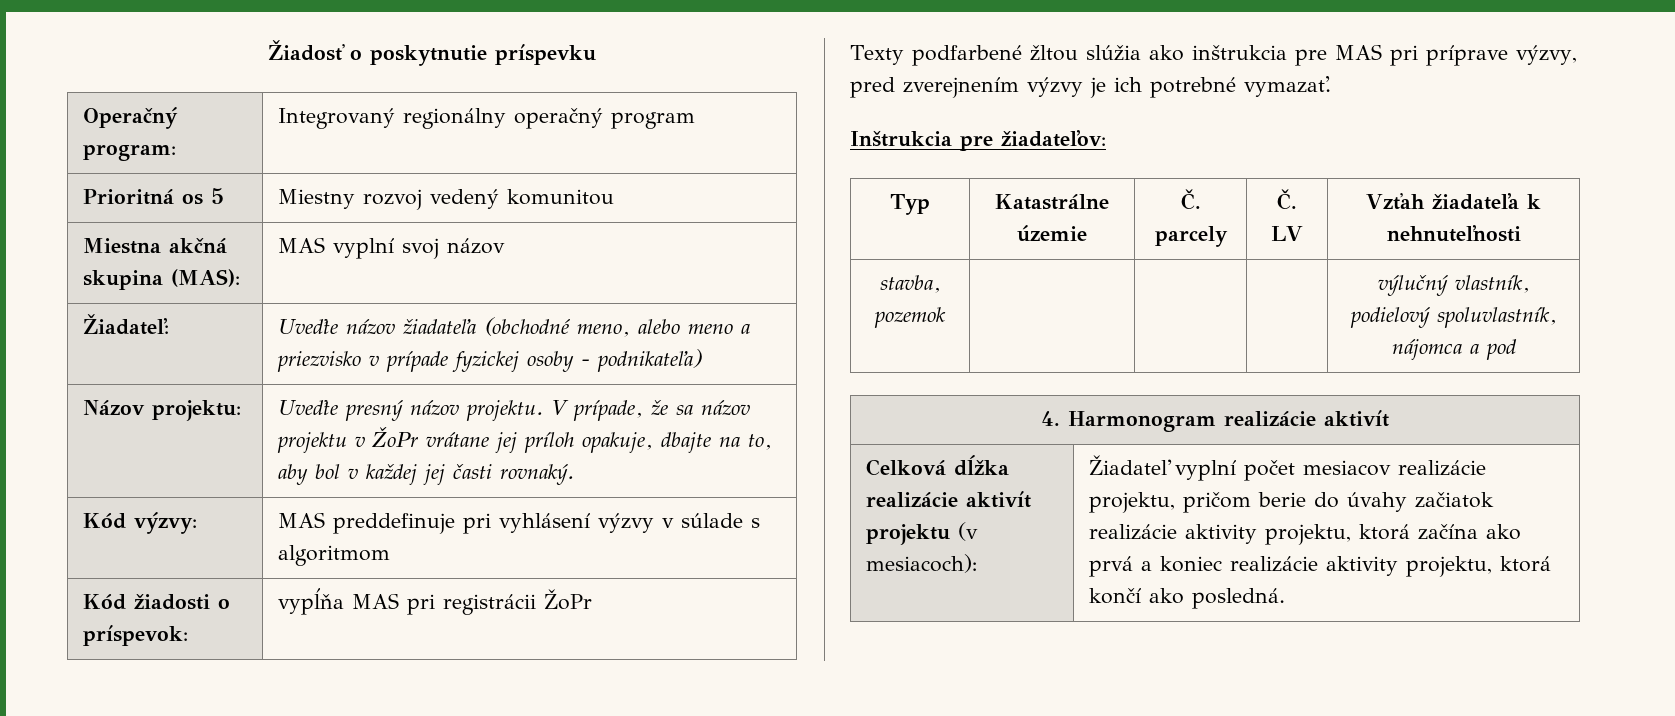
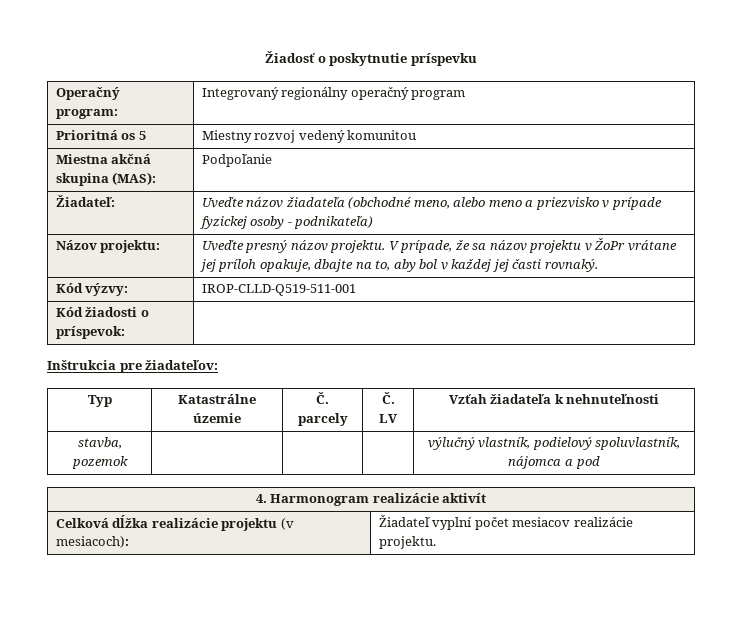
- Miestna akčná skupina (MAS): | MAS vyplní svoj názov
+ Miestna akčná skupina (MAS): | Podpoľanie
- Kód výzvy: | MAS preddefinuje pri vyhlásení výzvy v súlade s algoritmom
- Kód žiadosti o príspevok: | vypĺňa MAS pri registrácii ŽoPr
- Texty podfarbené žltou slúžia ako inštrukcia pre MAS pri príprave výzvy, pred zverejnením výzvy je ich potrebné vymazať.
+ Kód výzvy: | IROP-CLLD-Q519-511-001
+ Kód žiadosti o príspevok: |
- Celková dĺžka realizácie aktivít projektu (v mesiacoch): | Žiadateľ vyplní počet mesiacov realizácie projektu, pričom berie do úvahy začiatok realizácie aktivity projektu, ktorá začína ako prvá a koniec realizácie aktivity projektu, ktorá končí ako posledná.
+ Celková dĺžka realizácie projektu (v mesiacoch): | Žiadateľ vyplní počet mesiacov realizácie projektu.

